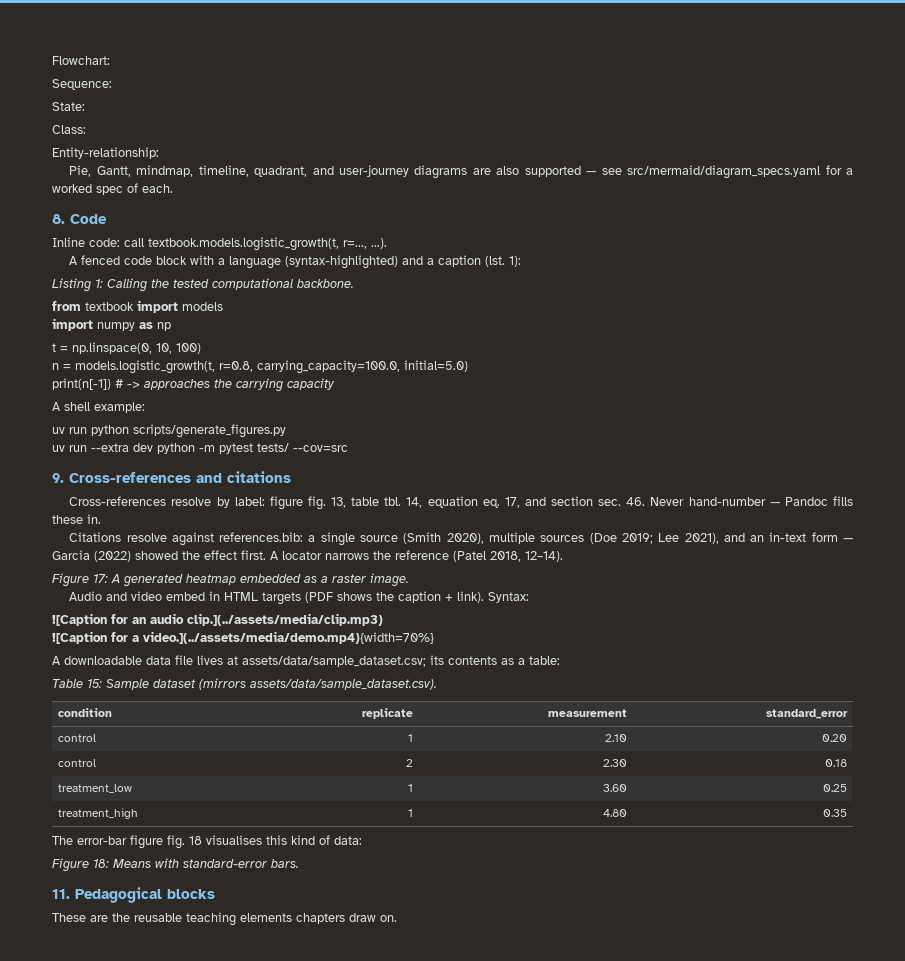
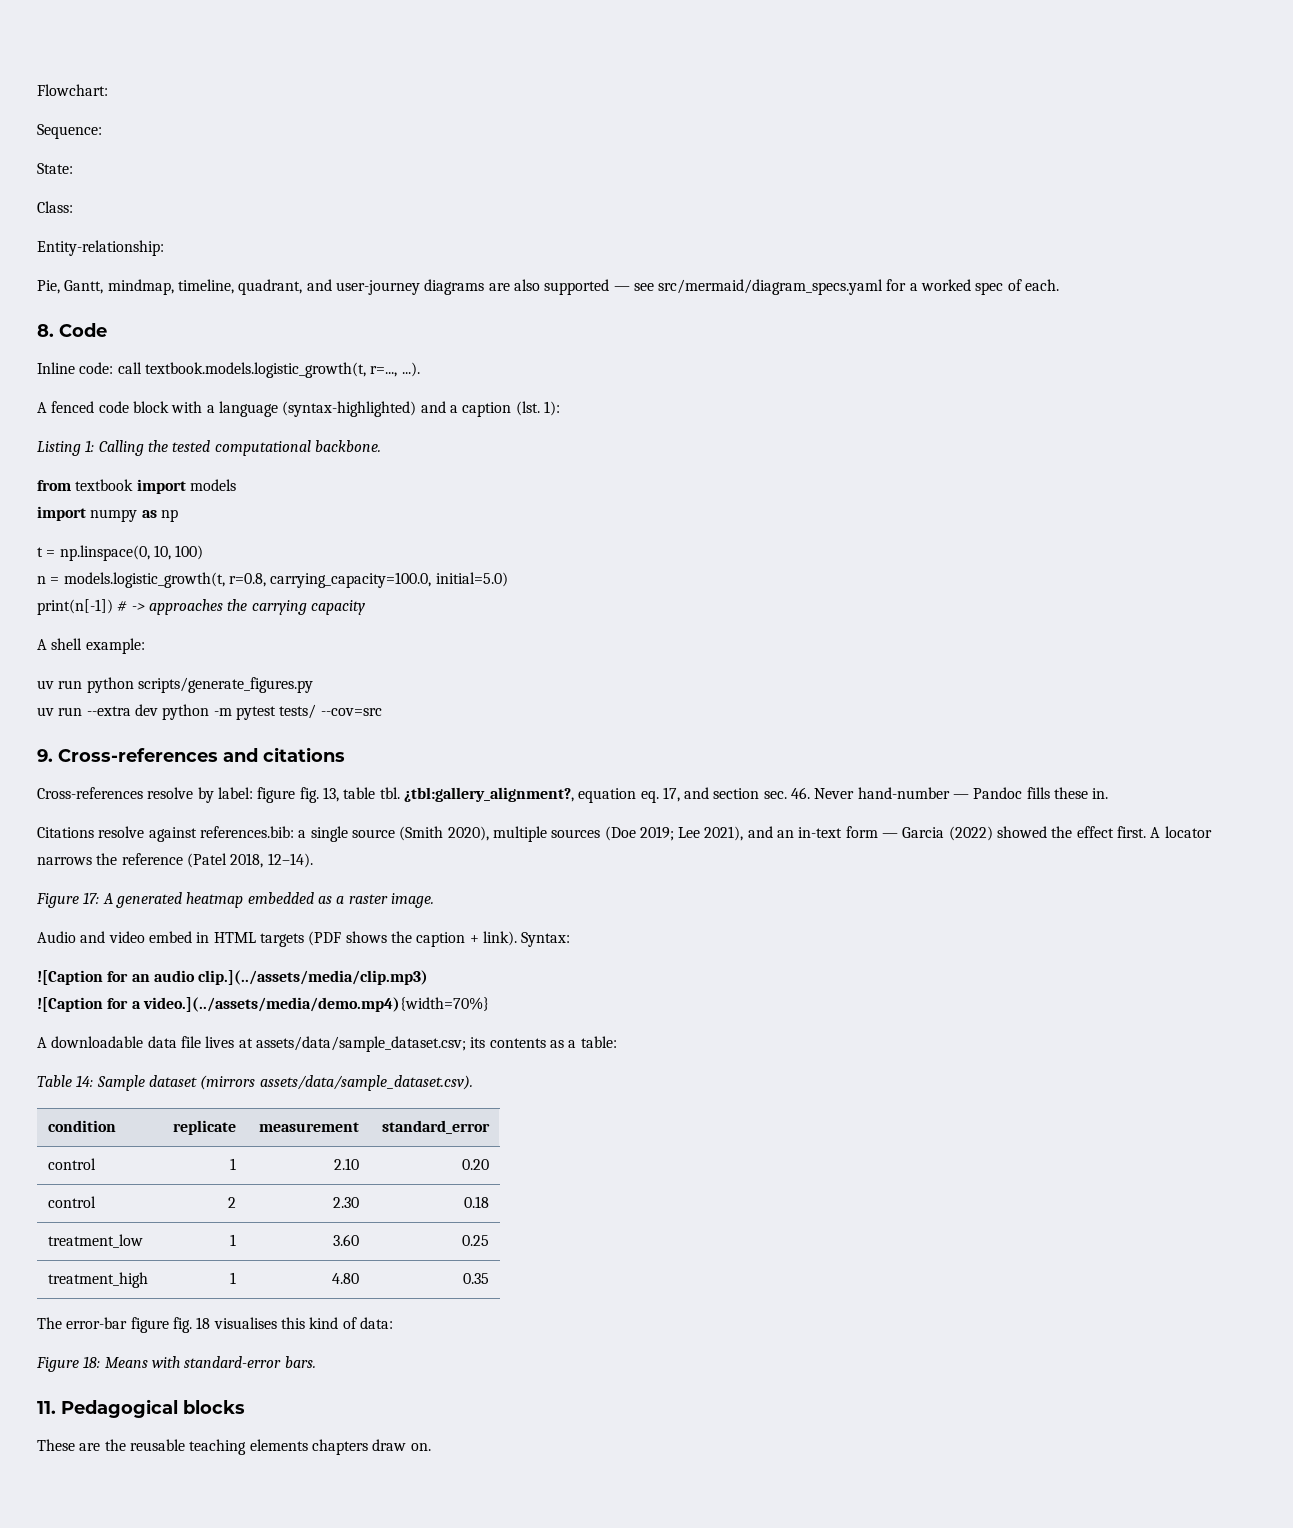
- 14, equation eq.
+ ¿tbl:gallery_alignment?, equation eq.
- Table 15: Sample dataset (mirrors assets/data/sample_dataset.csv).
+ Table 14: Sample dataset (mirrors assets/data/sample_dataset.csv).

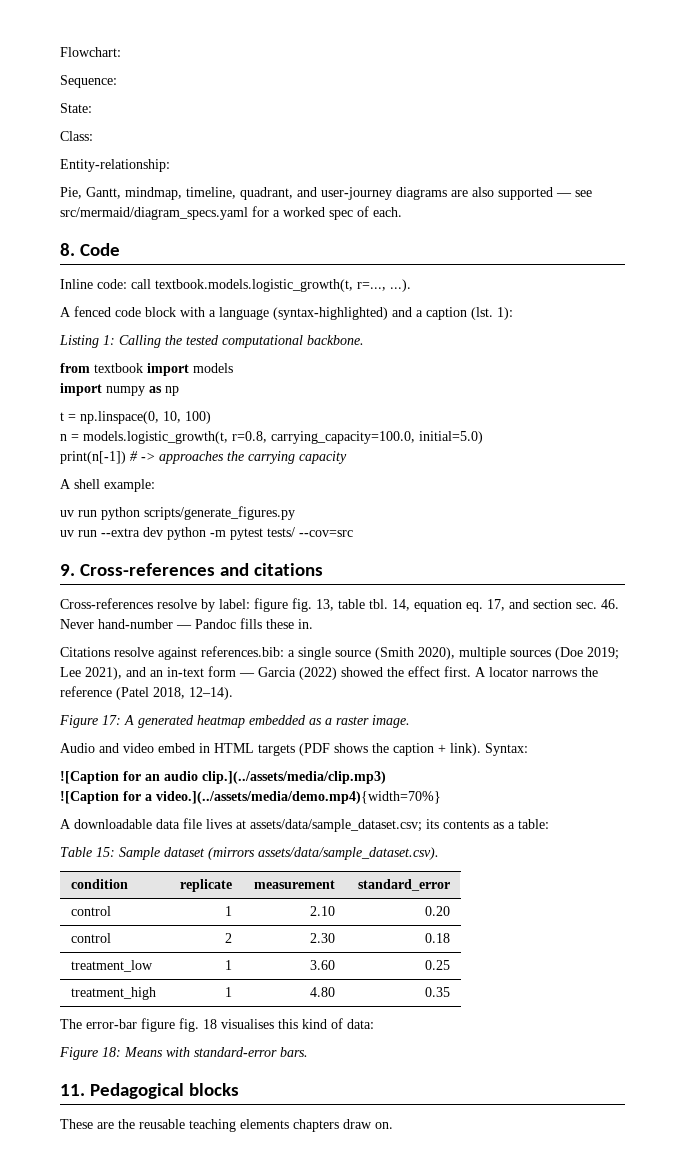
- ¿tbl:gallery_alignment?, equation eq.
+ 14, equation eq.
- Table 14: Sample dataset (mirrors assets/data/sample_dataset.csv).
+ Table 15: Sample dataset (mirrors assets/data/sample_dataset.csv).

